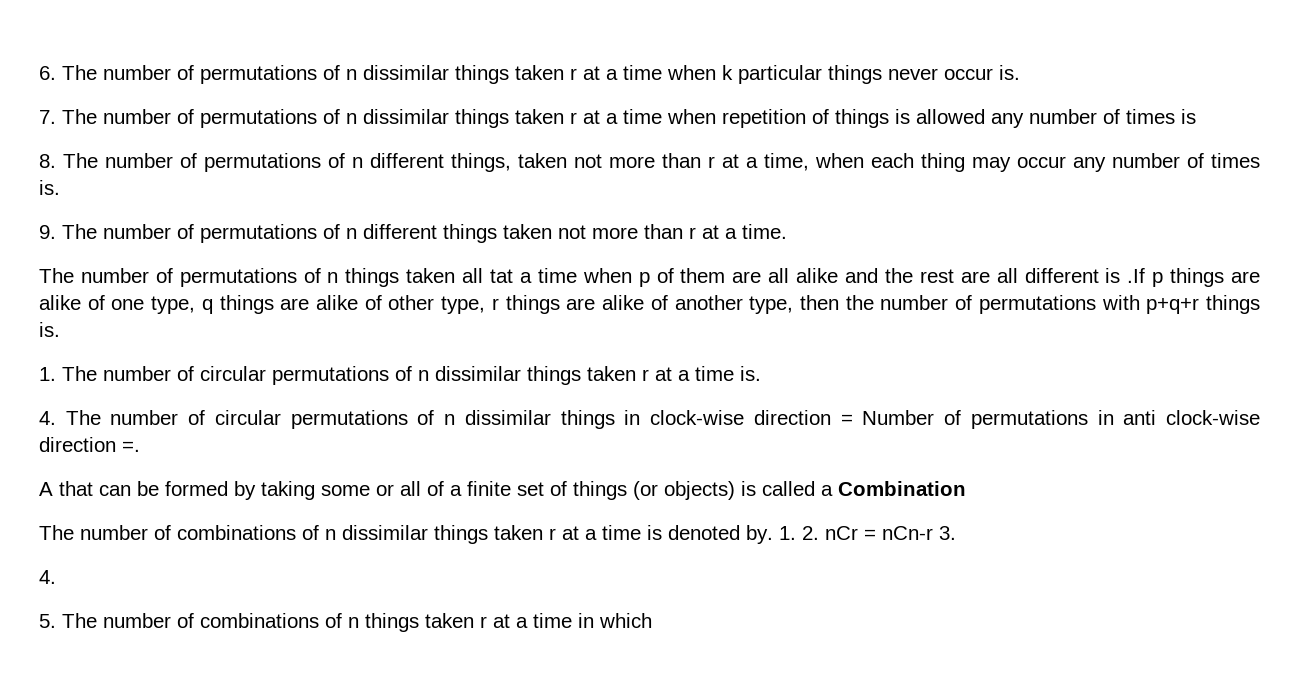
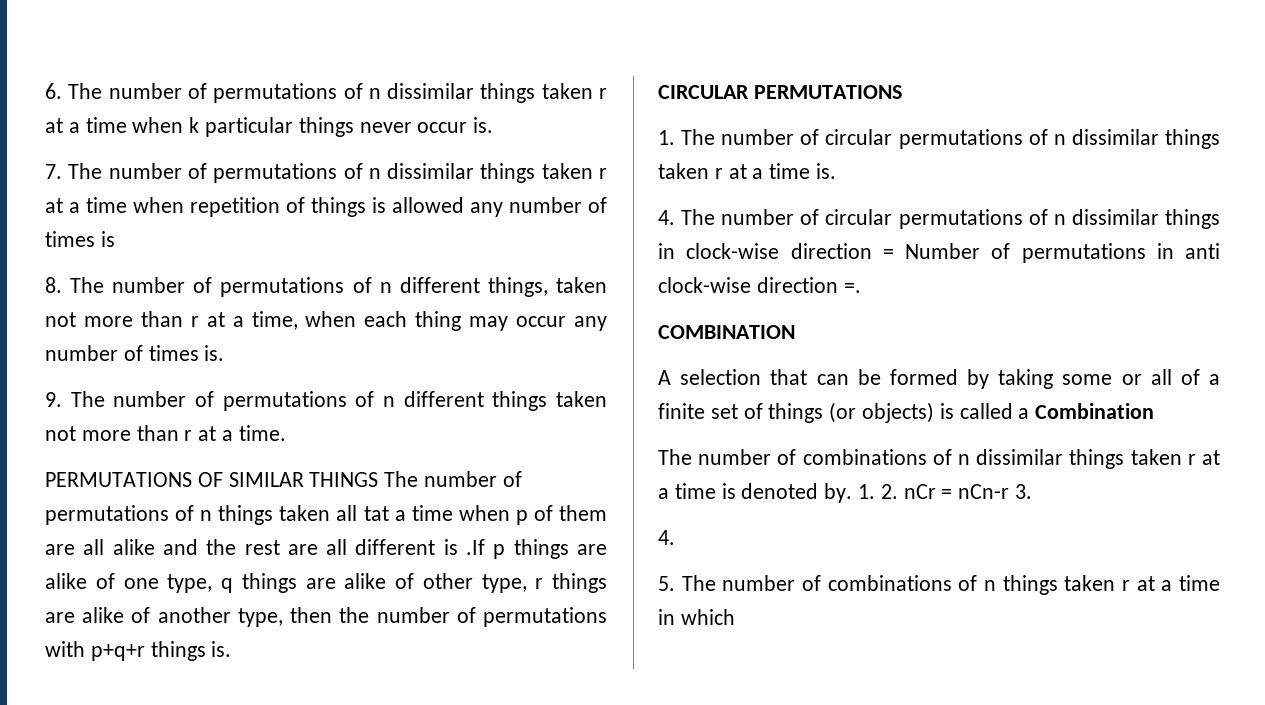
- The number of permutations of n things taken all tat a time when p of them are all alike and the rest are all different is .If p things are alike of one type, q things are alike of other type, r things are alike of another type, then the number of permutations with p+q+r things is.
+ PERMUTATIONS OF SIMILAR THINGS The number of permutations of n things taken all tat a time when p of them are all alike and the rest are all different is .If p things are alike of one type, q things are alike of other type, r things are alike of another type, then the number of permutations with p+q+r things is.
+ CIRCULAR PERMUTATIONS
+ COMBINATION
- A that can be formed by taking some or all of a finite set of things (or objects) is called a Combination
+ A selection that can be formed by taking some or all of a finite set of things (or objects) is called a Combination

